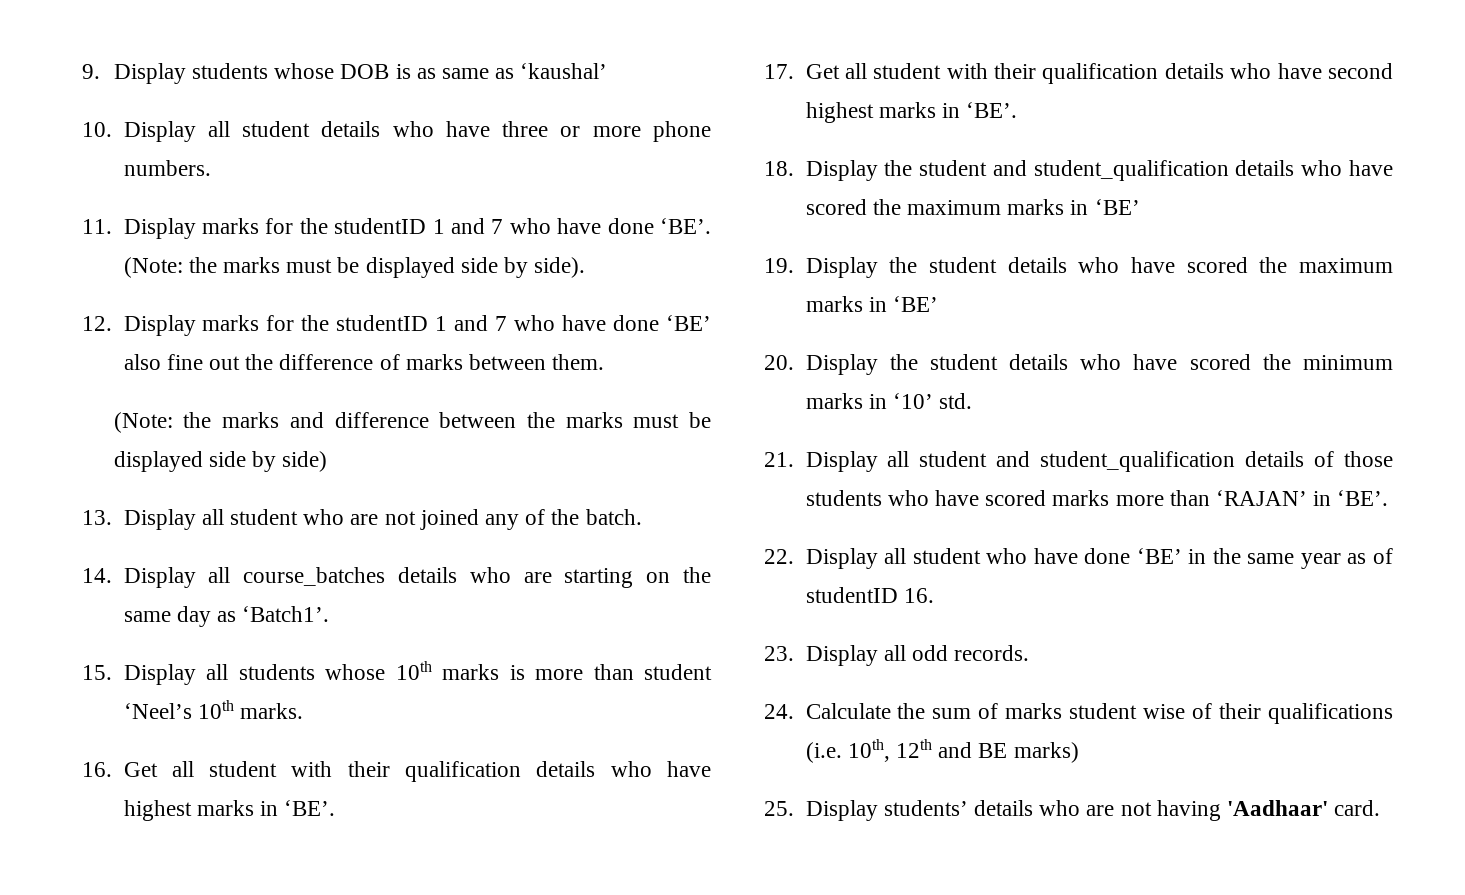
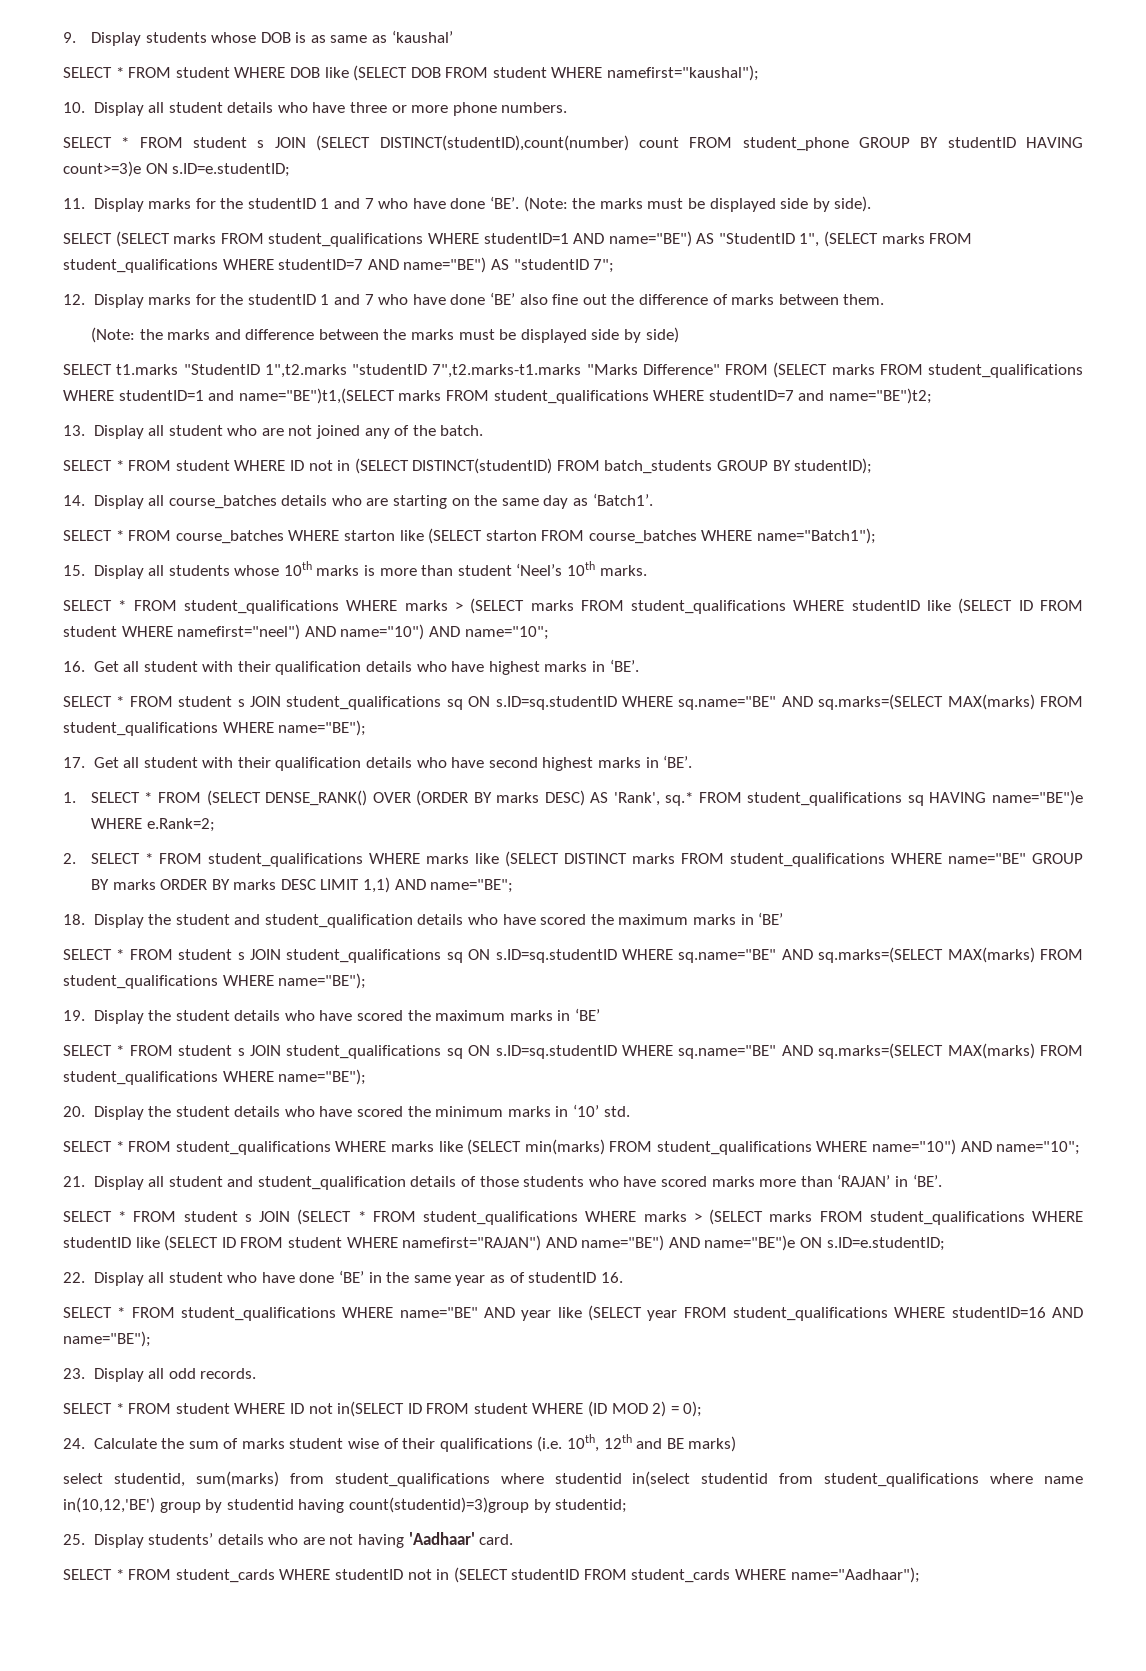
+ SELECT * FROM student WHERE DOB like (SELECT DOB FROM student WHERE namefirst="kaushal");
+ SELECT * FROM student s JOIN (SELECT DISTINCT(studentID),count(number) count FROM student_phone GROUP BY studentID HAVING count>=3)e ON s.ID=e.studentID;
+ SELECT (SELECT marks FROM student_qualifications WHERE studentID=1 AND name="BE") AS "StudentID 1", (SELECT marks FROM student_qualifications WHERE studentID=7 AND name="BE") AS "studentID 7";
+ SELECT t1.marks "StudentID 1",t2.marks "studentID 7",t2.marks-t1.marks "Marks Difference" FROM (SELECT marks FROM student_qualifications WHERE studentID=1 and name="BE")t1,(SELECT marks FROM student_qualifications WHERE studentID=7 and name="BE")t2;
+ SELECT * FROM student WHERE ID not in (SELECT DISTINCT(studentID) FROM batch_students GROUP BY studentID);
+ SELECT * FROM course_batches WHERE starton like (SELECT starton FROM course_batches WHERE name="Batch1");
+ SELECT * FROM student_qualifications WHERE marks > (SELECT marks FROM student_qualifications WHERE studentID like (SELECT ID FROM student WHERE namefirst="neel") AND name="10") AND name="10";
  16. Get all student with their qualification details who have highest marks in ‘BE’.
+ SELECT * FROM student s JOIN student_qualifications sq ON s.ID=sq.studentID WHERE sq.name="BE" AND sq.marks=(SELECT MAX(marks) FROM student_qualifications WHERE name="BE");
+ 1. SELECT * FROM (SELECT DENSE_RANK() OVER (ORDER BY marks DESC) AS 'Rank', sq.* FROM student_qualifications sq HAVING name="BE")e WHERE e.Rank=2;
+ 2. SELECT * FROM student_qualifications WHERE marks like (SELECT DISTINCT marks FROM student_qualifications WHERE name="BE" GROUP BY marks ORDER BY marks DESC LIMIT 1,1) AND name="BE";
  18. Display the student and student_qualification details who have scored the maximum marks in ‘BE’
+ SELECT * FROM student s JOIN student_qualifications sq ON s.ID=sq.studentID WHERE sq.name="BE" AND sq.marks=(SELECT MAX(marks) FROM student_qualifications WHERE name="BE");
  19. Display the student details who have scored the maximum marks in ‘BE’
+ SELECT * FROM student s JOIN student_qualifications sq ON s.ID=sq.studentID WHERE sq.name="BE" AND sq.marks=(SELECT MAX(marks) FROM student_qualifications WHERE name="BE");
+ SELECT * FROM student_qualifications WHERE marks like (SELECT min(marks) FROM student_qualifications WHERE name="10") AND name="10";
+ SELECT * FROM student s JOIN (SELECT * FROM student_qualifications WHERE marks > (SELECT marks FROM student_qualifications WHERE studentID like (SELECT ID FROM student WHERE namefirst="RAJAN") AND name="BE") AND name="BE")e ON s.ID=e.studentID;
+ SELECT * FROM student_qualifications WHERE name="BE" AND year like (SELECT year FROM student_qualifications WHERE studentID=16 AND name="BE");
+ SELECT * FROM student WHERE ID not in(SELECT ID FROM student WHERE (ID MOD 2) = 0);
+ select studentid, sum(marks) from student_qualifications where studentid in(select studentid from student_qualifications where name in(10,12,'BE') group by studentid having count(studentid)=3)group by studentid;
+ SELECT * FROM student_cards WHERE studentID not in (SELECT studentID FROM student_cards WHERE name="Aadhaar");

